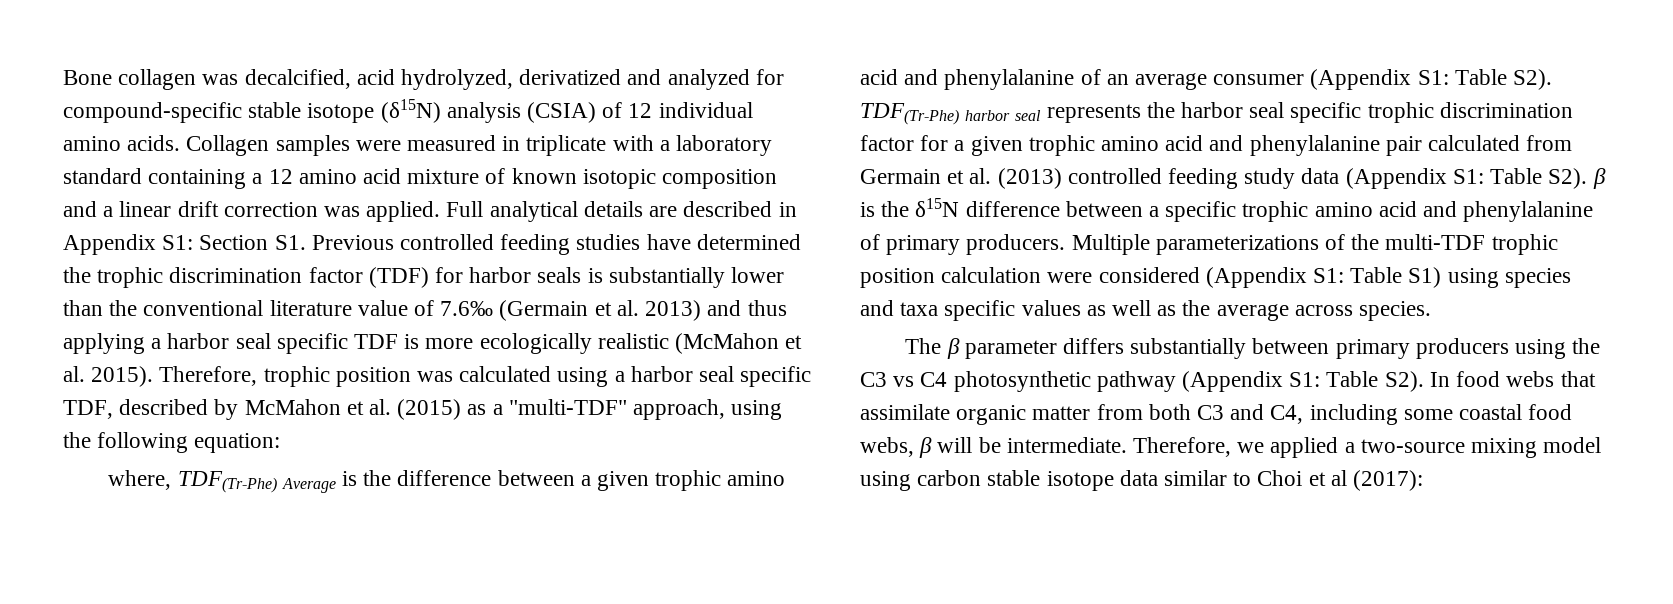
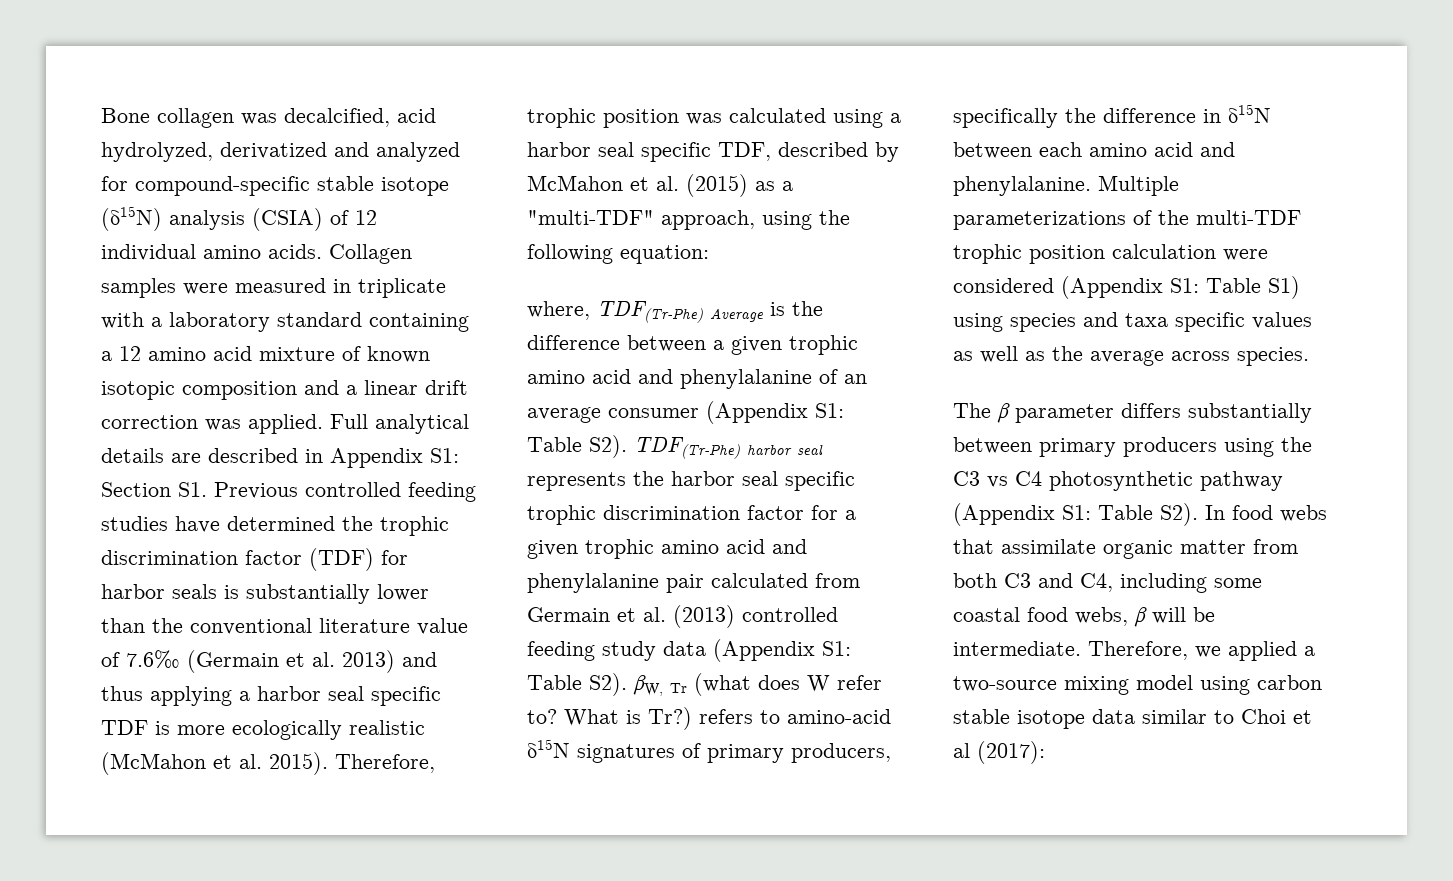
- where, TDF(Tr-Phe) Average is the difference between a given trophic amino acid and phenylalanine of an average consumer (Appendix S1: Table S2). TDF(Tr-Phe) harbor seal represents the harbor seal specific trophic discrimination factor for a given trophic amino acid and phenylalanine pair calculated from Germain et al. (2013) controlled feeding study data (Appendix S1: Table S2). β is the δ15N difference between a specific trophic amino acid and phenylalanine of primary producers.
+ where, TDF(Tr-Phe) Average is the difference between a given trophic amino acid and phenylalanine of an average consumer (Appendix S1: Table S2). TDF(Tr-Phe) harbor seal represents the harbor seal specific trophic discrimination factor for a given trophic amino acid and phenylalanine pair calculated from Germain et al. (2013) controlled feeding study data (Appendix S1: Table S2). βW, Tr (what does W refer to? What is Tr?) refers to amino-acid δ15N signatures of primary producers, specifically the difference in δ15N between each amino acid and phenylalanine.

